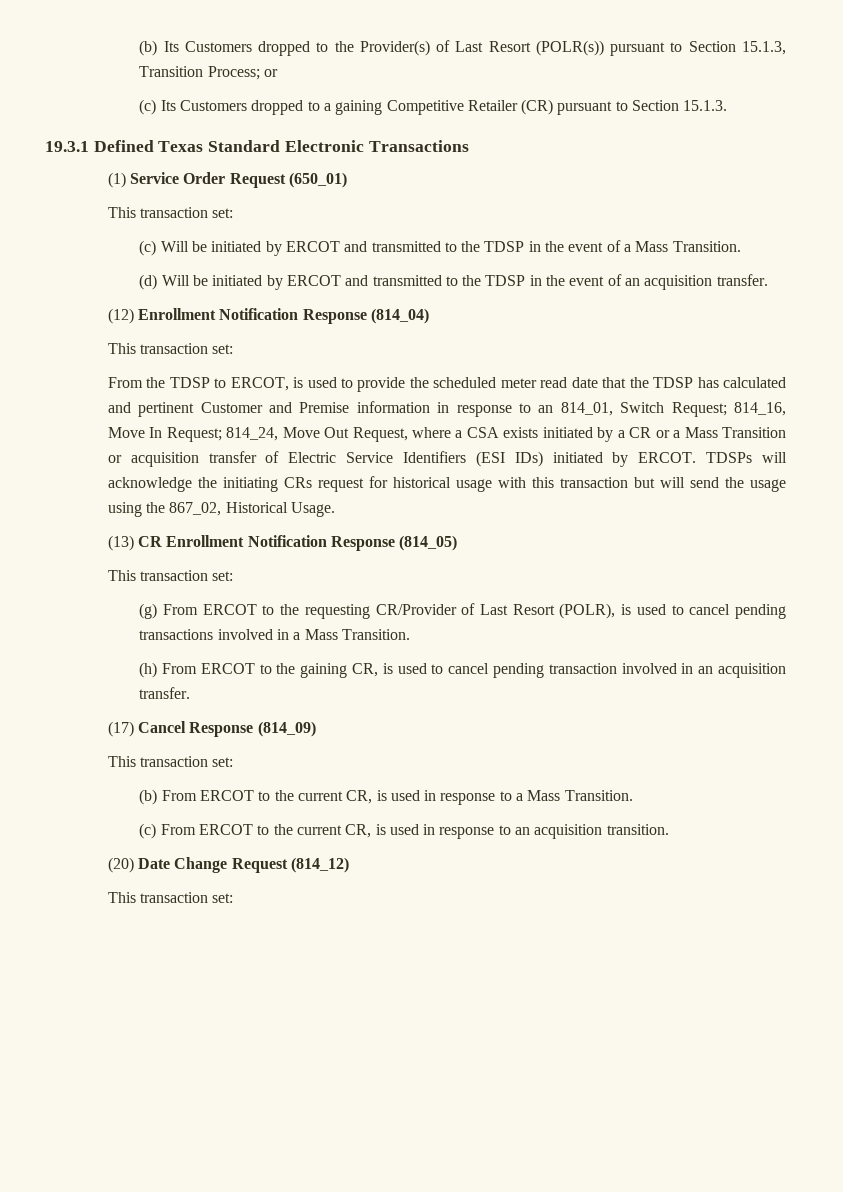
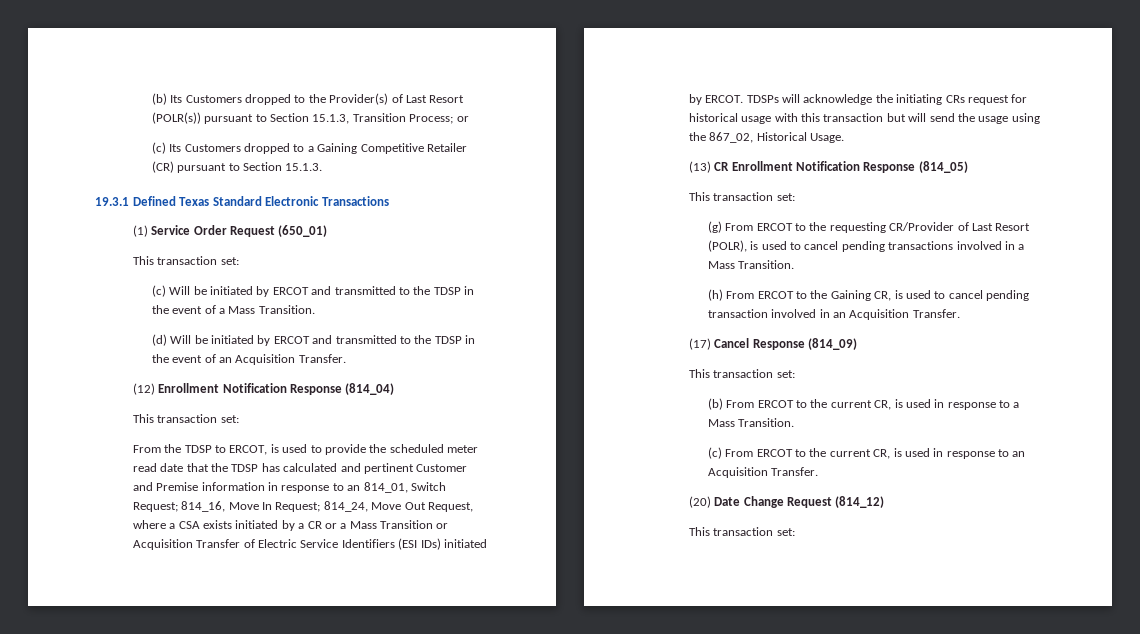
- (c) Its Customers dropped to a gaining Competitive Retailer (CR) pursuant to Section 15.1.3.
+ (c) Its Customers dropped to a Gaining Competitive Retailer (CR) pursuant to Section 15.1.3.
- (d) Will be initiated by ERCOT and transmitted to the TDSP in the event of an acquisition transfer.
+ (d) Will be initiated by ERCOT and transmitted to the TDSP in the event of an Acquisition Transfer.
- 814_24, Move Out Request, where a CSA exists initiated by a CR or a Mass Transition or acquisition transfer of Electric Service Identifiers (ESI IDs) initiated by ERCOT.
+ 814_24, Move Out Request, where a CSA exists initiated by a CR or a Mass Transition or Acquisition Transfer of Electric Service Identifiers (ESI IDs) initiated by ERCOT.
- (h) From ERCOT to the gaining CR, is used to cancel pending transaction involved in an acquisition transfer.
+ (h) From ERCOT to the Gaining CR, is used to cancel pending transaction involved in an Acquisition Transfer.
- (c) From ERCOT to the current CR, is used in response to an acquisition transition.
+ (c) From ERCOT to the current CR, is used in response to an Acquisition Transfer.

